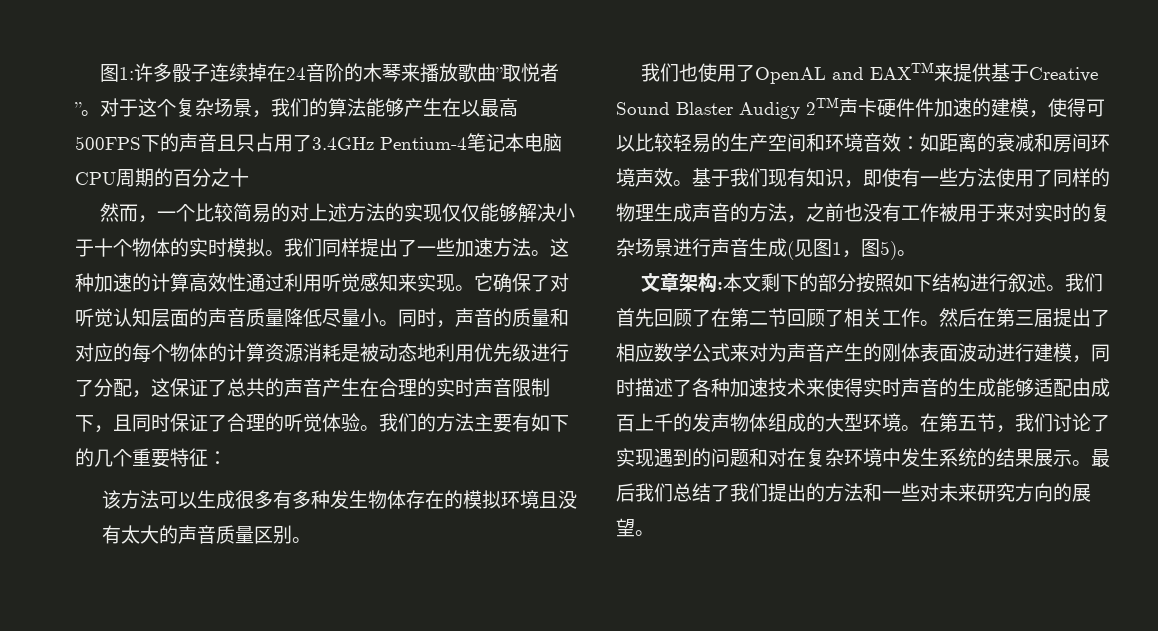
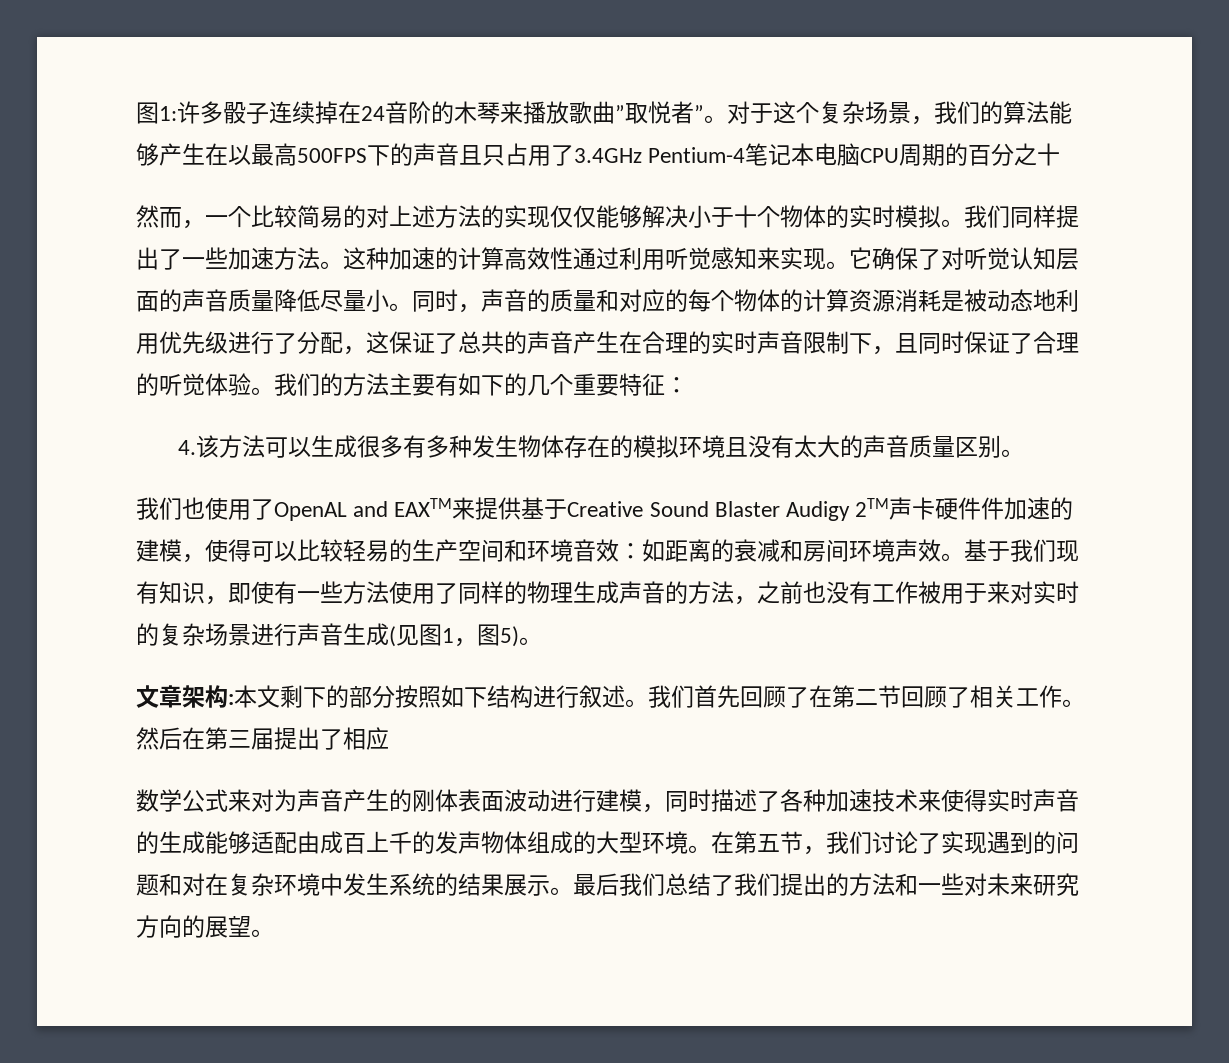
- 该方法可以生成很多有多种发生物体存在的模拟环境且没有太大的声音质量区别。
+ 4.该方法可以生成很多有多种发生物体存在的模拟环境且没有太大的声音质量区别。
- 然后在第三届提出了相应数学公式来对为声音产生的刚体表面波动进行建模，同时描述了各种加速技术来使得实时声音的生成能够适配由成百上千的发声物体组成的大型环境。
+ 然后在第三届提出了相应
+ 数学公式来对为声音产生的刚体表面波动进行建模，同时描述了各种加速技术来使得实时声音的生成能够适配由成百上千的发声物体组成的大型环境。

